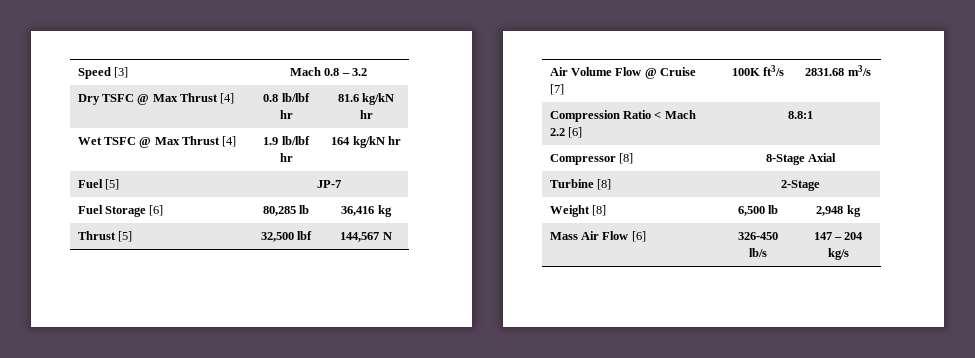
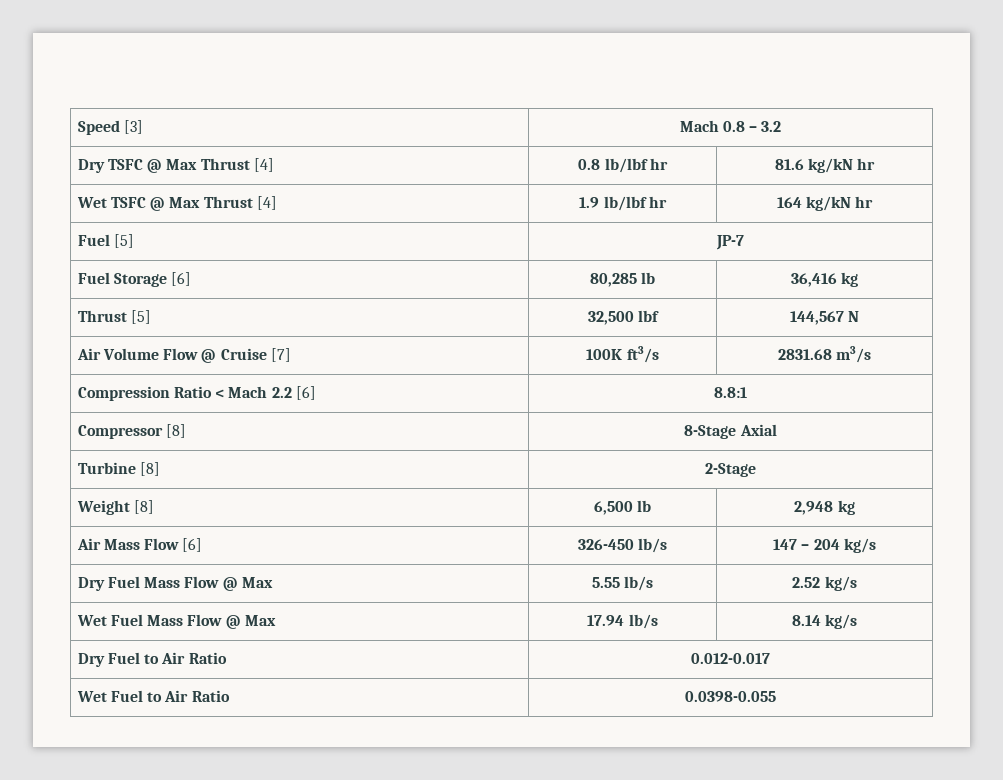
- Mass Air Flow [6] | 326-450 lb/s | 147 – 204 kg/s
+ Air Mass Flow [6] | 326-450 lb/s | 147 – 204 kg/s
+ Dry Fuel Mass Flow @ Max | 5.55 lb/s | 2.52 kg/s
+ Wet Fuel Mass Flow @ Max | 17.94 lb/s | 8.14 kg/s
+ Dry Fuel to Air Ratio | 0.012-0.017
+ Wet Fuel to Air Ratio | 0.0398-0.055

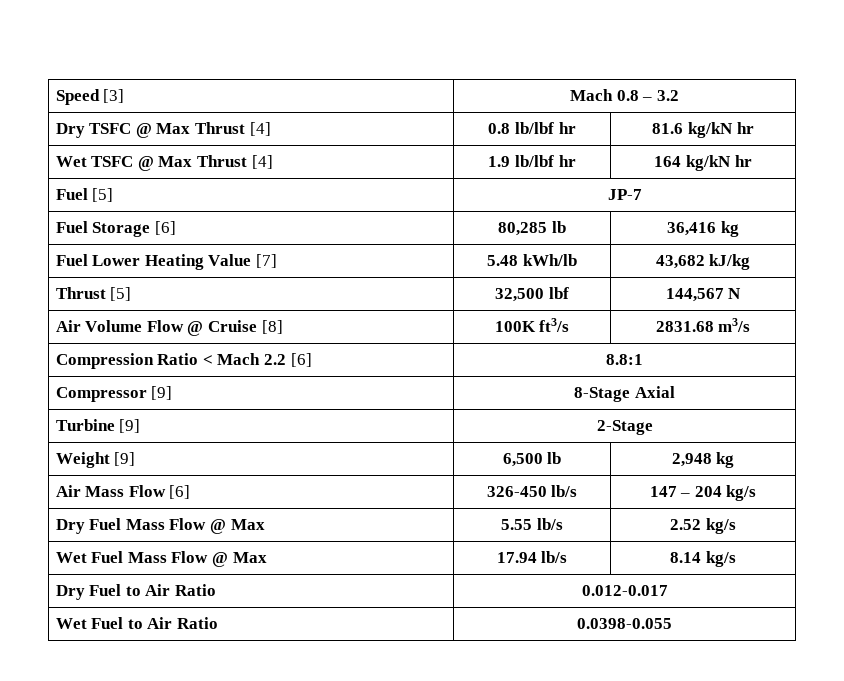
+ Fuel Lower Heating Value [7] | 5.48 kWh/lb | 43,682 kJ/kg
- Air Volume Flow @ Cruise [7] | 100K ft3/s | 2831.68 m3/s
+ Air Volume Flow @ Cruise [8] | 100K ft3/s | 2831.68 m3/s
- Compressor [8] | 8-Stage Axial
+ Compressor [9] | 8-Stage Axial
- Turbine [8] | 2-Stage
+ Turbine [9] | 2-Stage
- Weight [8] | 6,500 lb | 2,948 kg
+ Weight [9] | 6,500 lb | 2,948 kg

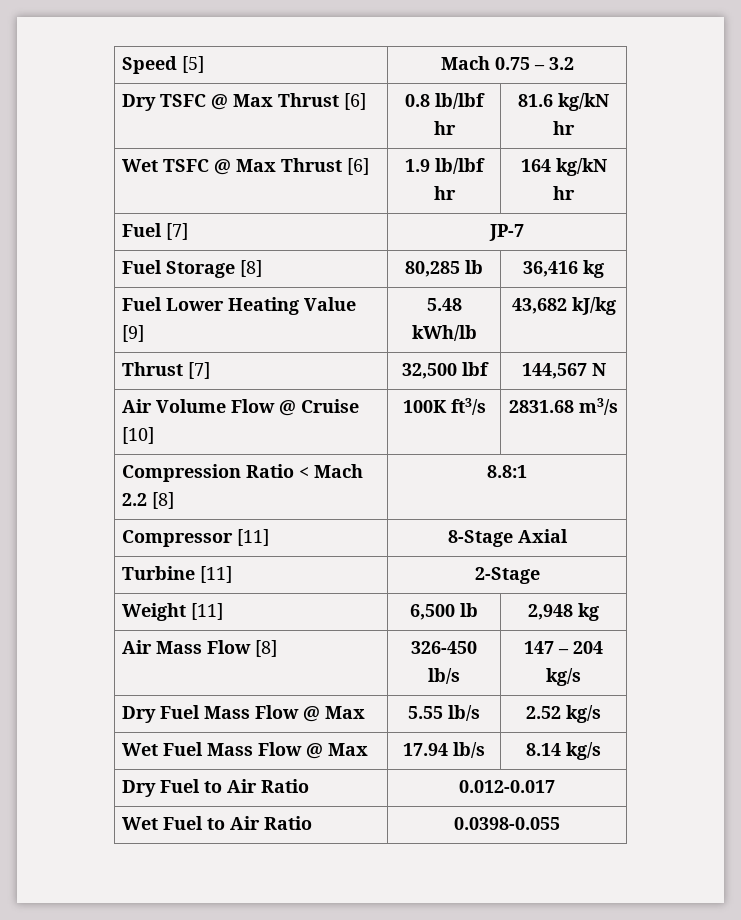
- Speed [3] | Mach 0.8 – 3.2
+ Speed [5] | Mach 0.75 – 3.2
- Dry TSFC @ Max Thrust [4] | 0.8 lb/lbf hr | 81.6 kg/kN hr
+ Dry TSFC @ Max Thrust [6] | 0.8 lb/lbf hr | 81.6 kg/kN hr
- Wet TSFC @ Max Thrust [4] | 1.9 lb/lbf hr | 164 kg/kN hr
+ Wet TSFC @ Max Thrust [6] | 1.9 lb/lbf hr | 164 kg/kN hr
- Fuel [5] | JP-7
+ Fuel [7] | JP-7
- Fuel Storage [6] | 80,285 lb | 36,416 kg
+ Fuel Storage [8] | 80,285 lb | 36,416 kg
- Fuel Lower Heating Value [7] | 5.48 kWh/lb | 43,682 kJ/kg
+ Fuel Lower Heating Value [9] | 5.48 kWh/lb | 43,682 kJ/kg
- Thrust [5] | 32,500 lbf | 144,567 N
+ Thrust [7] | 32,500 lbf | 144,567 N
- Air Volume Flow @ Cruise [8] | 100K ft3/s | 2831.68 m3/s
+ Air Volume Flow @ Cruise [10] | 100K ft3/s | 2831.68 m3/s
- Compression Ratio < Mach 2.2 [6] | 8.8:1
+ Compression Ratio < Mach 2.2 [8] | 8.8:1
- Compressor [9] | 8-Stage Axial
+ Compressor [11] | 8-Stage Axial
- Turbine [9] | 2-Stage
+ Turbine [11] | 2-Stage
- Weight [9] | 6,500 lb | 2,948 kg
+ Weight [11] | 6,500 lb | 2,948 kg
- Air Mass Flow [6] | 326-450 lb/s | 147 – 204 kg/s
+ Air Mass Flow [8] | 326-450 lb/s | 147 – 204 kg/s

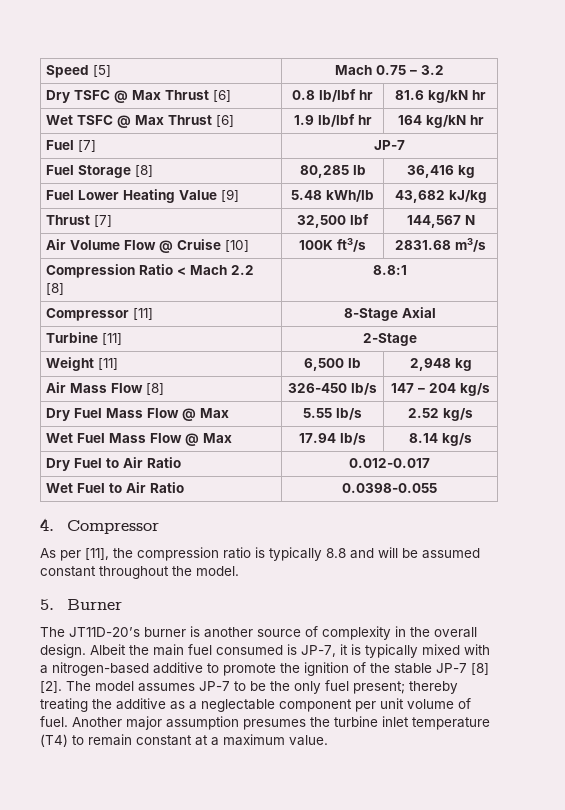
+ 4. Compressor
+ As per [11], the compression ratio is typically 8.8 and will be assumed constant throughout the model.
+ 5. Burner
+ The JT11D-20’s burner is another source of complexity in the overall design. Albeit the main fuel consumed is JP-7, it is typically mixed with a nitrogen-based additive to promote the ignition of the stable JP-7 [8] [2]. The model assumes JP-7 to be the only fuel present; thereby treating the additive as a neglectable component per unit volume of fuel. Another major assumption presumes the turbine inlet temperature (T4) to remain constant at a maximum value.

